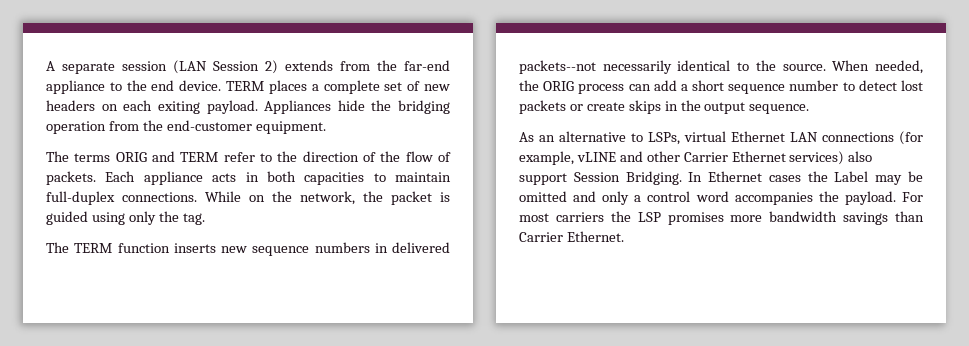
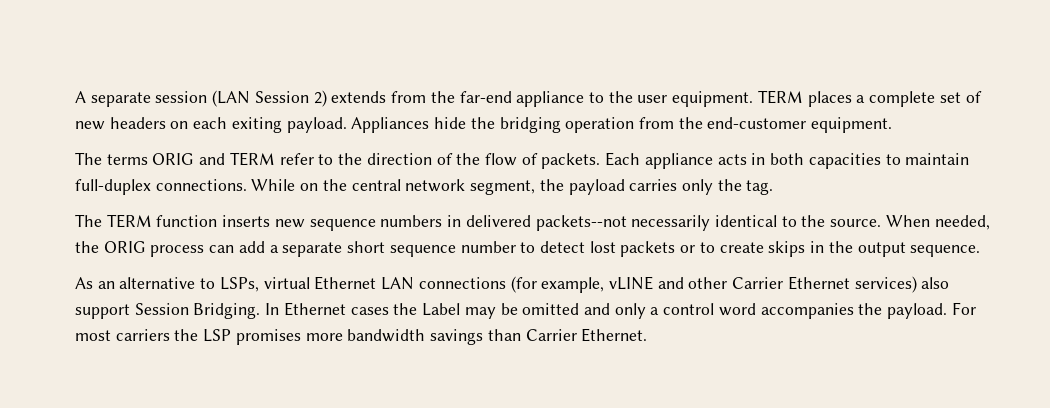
- A separate session (LAN Session 2) extends from the far-end appliance to the end device.
+ A separate session (LAN Session 2) extends from the far-end appliance to the user equipment.
- While on the network, the packet is guided using only the tag.
+ While on the central network segment, the payload carries only the tag.
- When needed, the ORIG process can add a short sequence number to detect lost packets or create skips in the output sequence.
+ When needed, the ORIG process can add a separate short sequence number to detect lost packets or to create skips in the output sequence.

